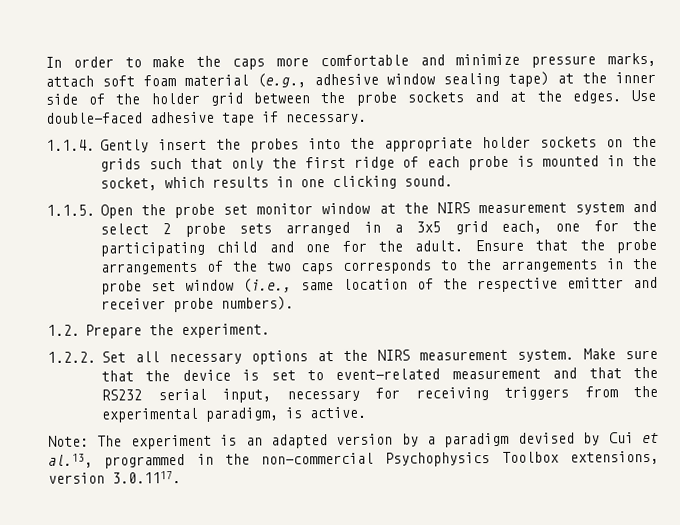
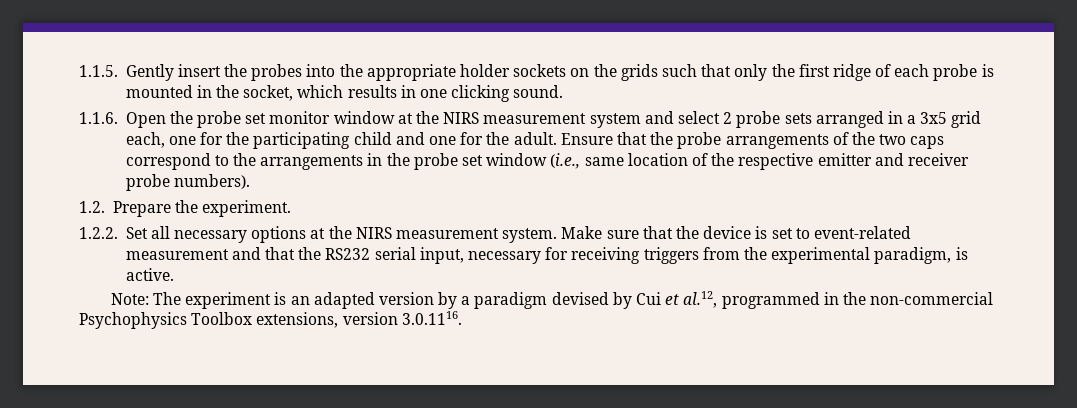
- In order to make the caps more comfortable and minimize pressure marks, attach soft foam material (e.g., adhesive window sealing tape) at the inner side of the holder grid between the probe sockets and at the edges. Use double-faced adhesive tape if necessary.
- 1.1.4. Gently insert the probes into the appropriate holder sockets on the grids such that only the first ridge of each probe is mounted in the socket, which results in one clicking sound.
+ 1.1.5. Gently insert the probes into the appropriate holder sockets on the grids such that only the first ridge of each probe is mounted in the socket, which results in one clicking sound.
- 1.1.5. Open the probe set monitor window at the NIRS measurement system and select 2 probe sets arranged in a 3x5 grid each, one for the participating child and one for the adult.
+ 1.1.6. Open the probe set monitor window at the NIRS measurement system and select 2 probe sets arranged in a 3x5 grid each, one for the participating child and one for the adult.
- Ensure that the probe arrangements of the two caps corresponds to the arrangements in the probe set window (i.e., same location of the respective emitter and receiver probe numbers).
+ Ensure that the probe arrangements of the two caps correspond to the arrangements in the probe set window (i.e., same location of the respective emitter and receiver probe numbers).
- Note: The experiment is an adapted version by a paradigm devised by Cui et al.13, programmed in the non-commercial Psychophysics Toolbox extensions, version 3.0.1117.
+ Note: The experiment is an adapted version by a paradigm devised by Cui et al.12, programmed in the non-commercial Psychophysics Toolbox extensions, version 3.0.1116.

